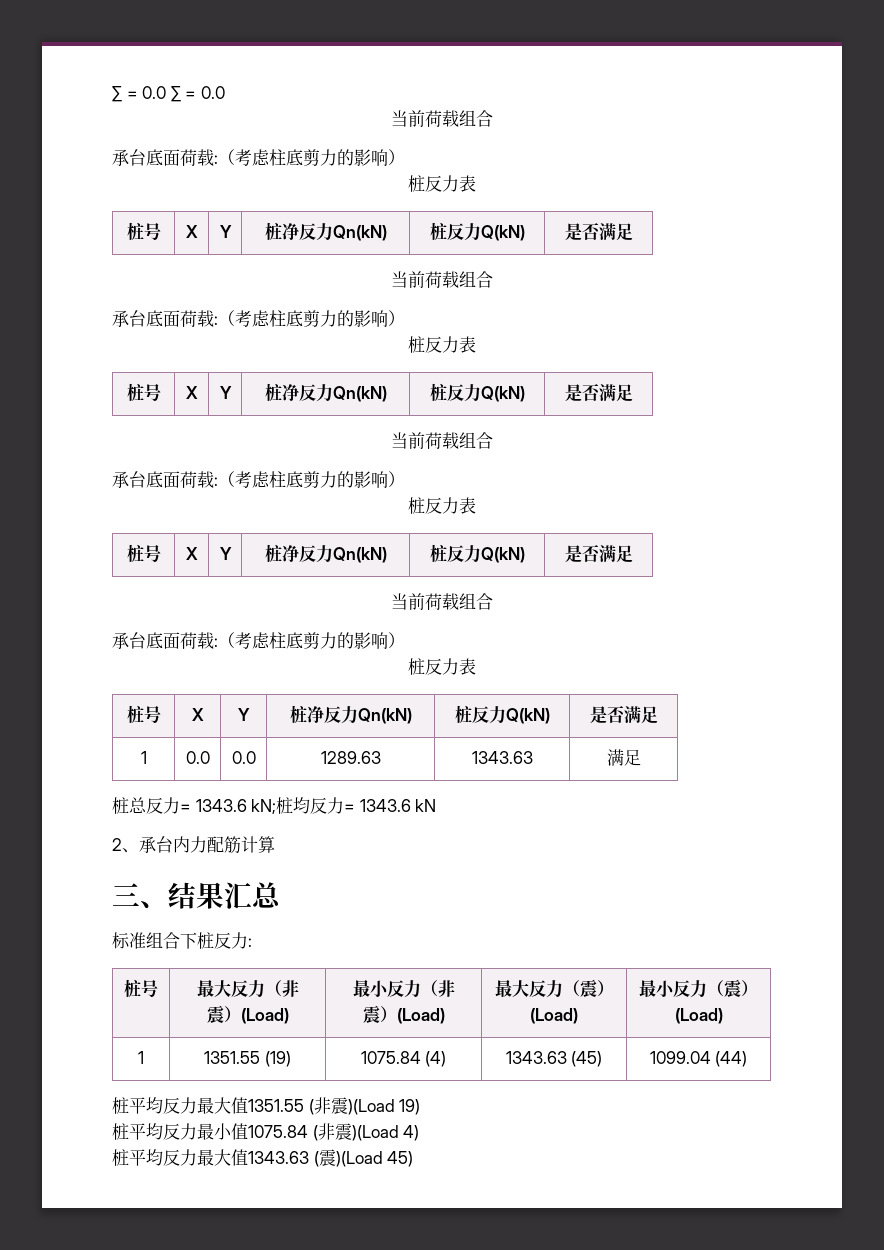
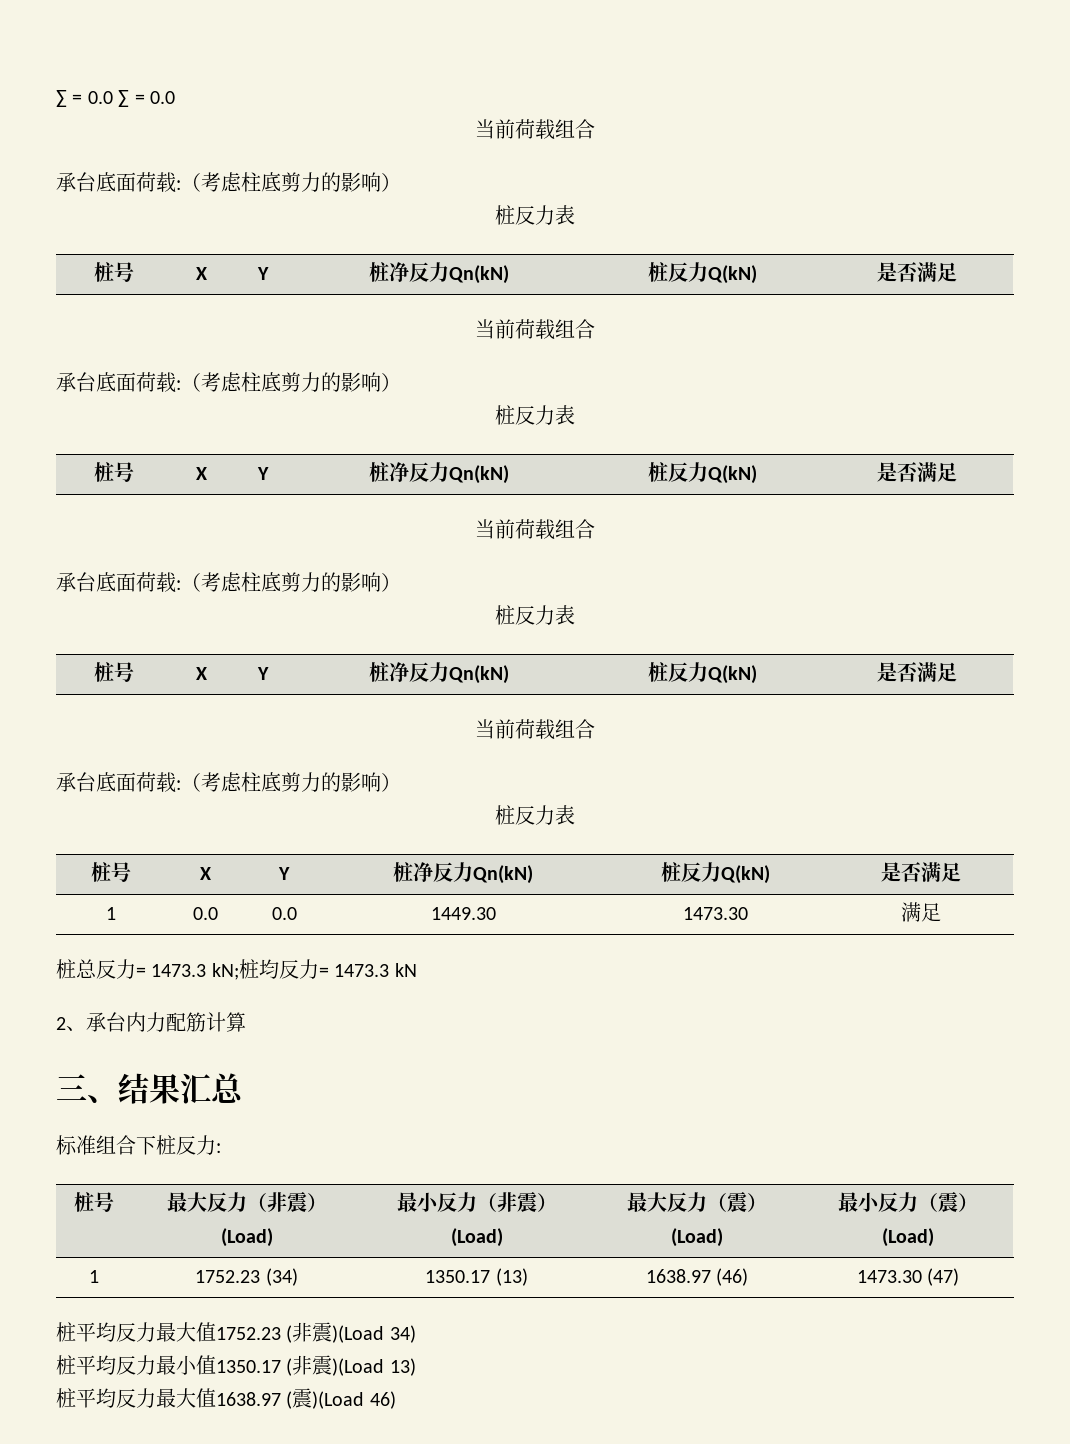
- 1 | 0.0 | 0.0 | 1289.63 | 1343.63 | 满足
+ 1 | 0.0 | 0.0 | 1449.30 | 1473.30 | 满足
- 桩总反力= 1343.6 kN;桩均反力= 1343.6 kN
+ 桩总反力= 1473.3 kN;桩均反力= 1473.3 kN
- 1 | 1351.55 (19) | 1075.84 (4) | 1343.63 (45) | 1099.04 (44)
- 桩平均反力最大值1351.55 (非震)(Load 19)
+ 1 | 1752.23 (34) | 1350.17 (13) | 1638.97 (46) | 1473.30 (47)
+ 桩平均反力最大值1752.23 (非震)(Load 34)
- 桩平均反力最小值1075.84 (非震)(Load 4)
- 桩平均反力最大值1343.63 (震)(Load 45)
+ 桩平均反力最小值1350.17 (非震)(Load 13)
+ 桩平均反力最大值1638.97 (震)(Load 46)

